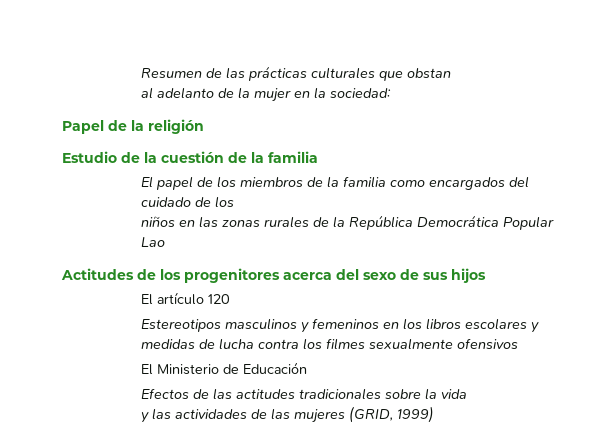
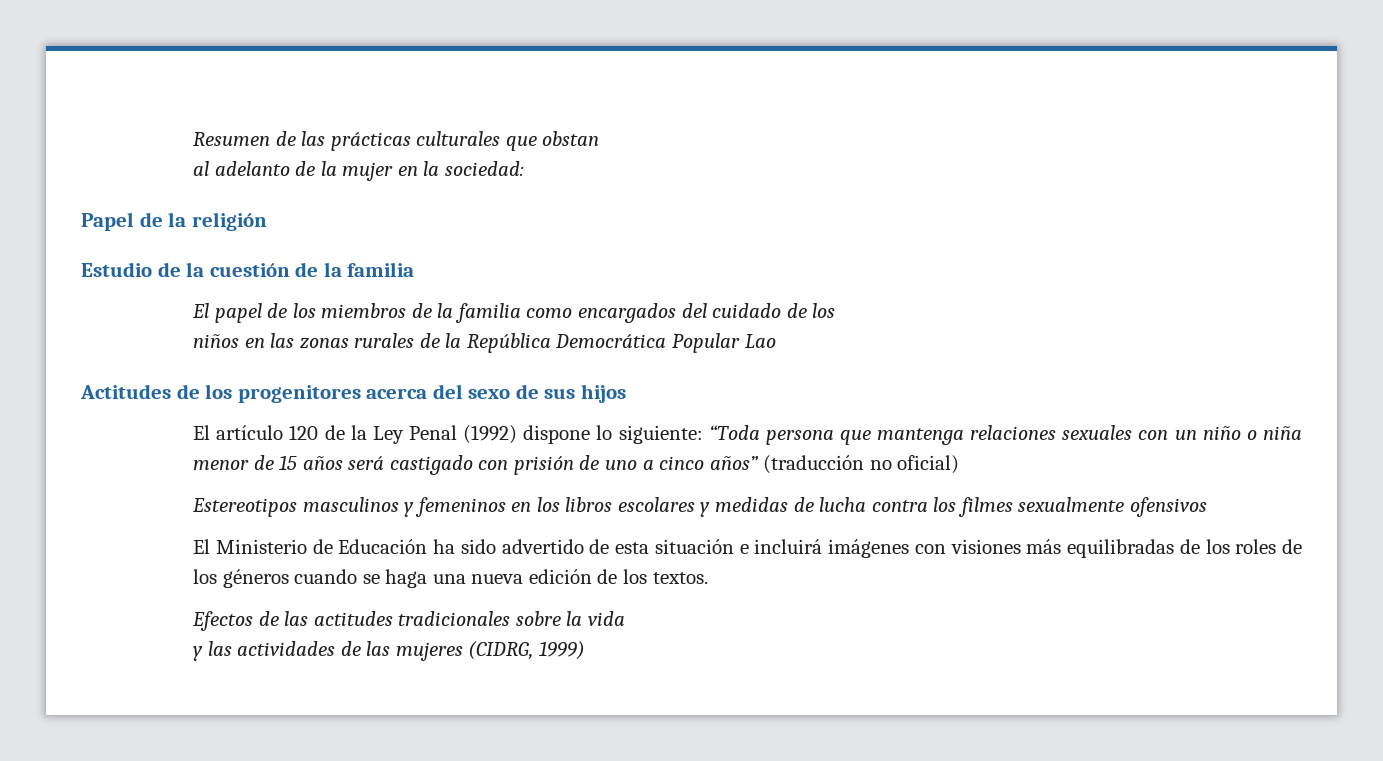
- El artículo 120
+ El artículo 120 de la Ley Penal (1992) dispone lo siguiente: “Toda persona que mantenga relaciones sexuales con un niño o niña menor de 15 años será castigado con prisión de uno a cinco años” (traducción no oficial)
- El Ministerio de Educación
+ El Ministerio de Educación ha sido advertido de esta situación e incluirá imágenes con visiones más equilibradas de los roles de los géneros cuando se haga una nueva edición de los textos.
- y las actividades de las mujeres (GRID, 1999)
+ y las actividades de las mujeres (CIDRG, 1999)

